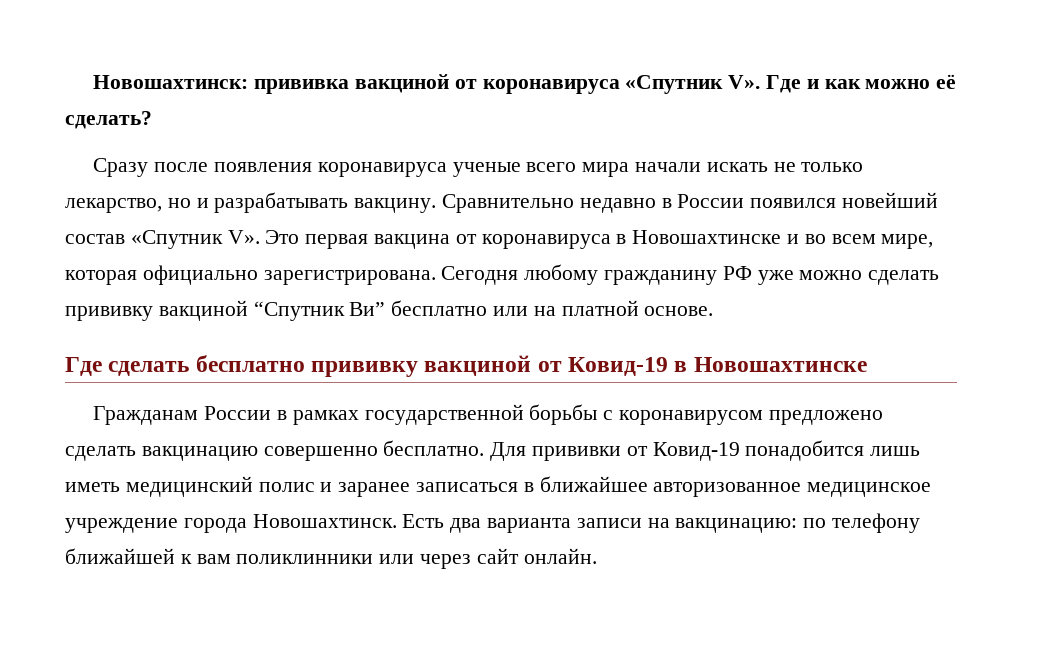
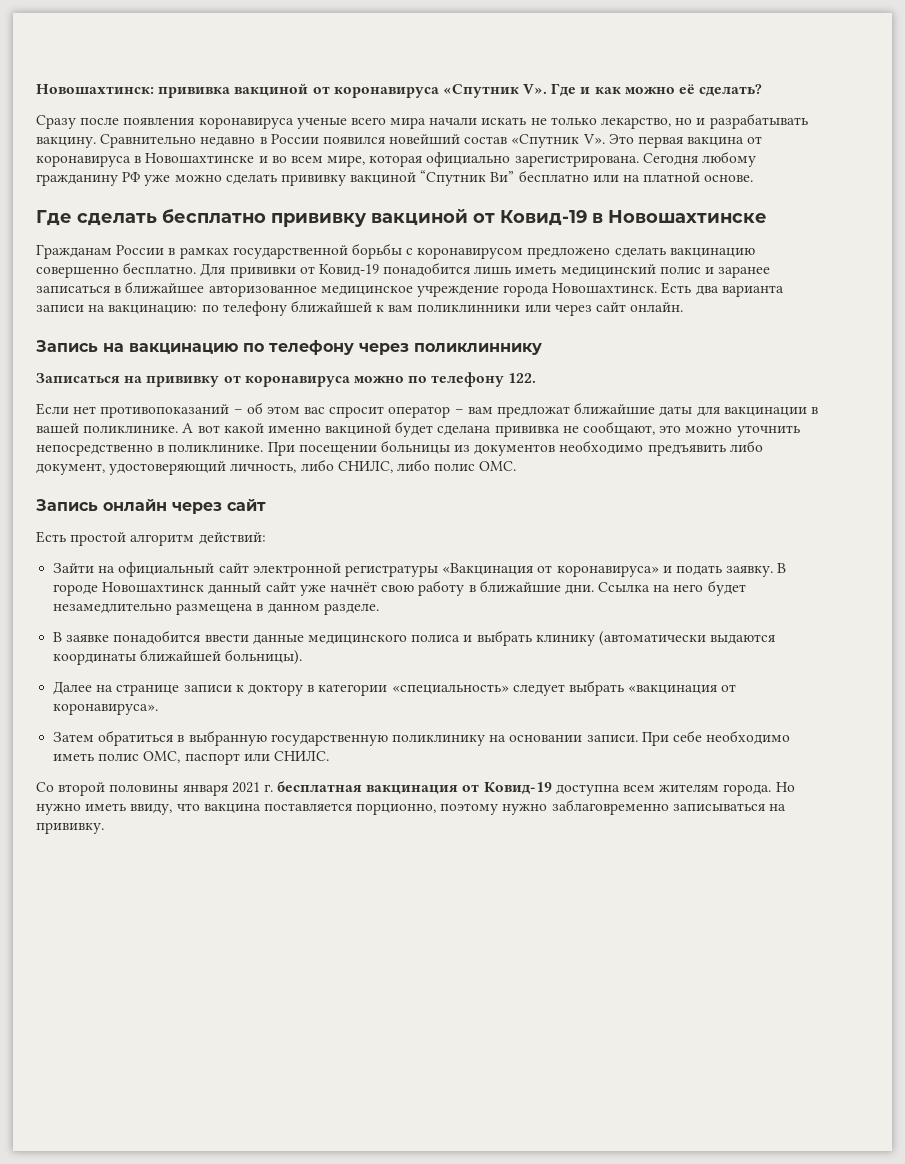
+ Запись на вакцинацию по телефону через поликлиннику
+ Записаться на прививку от коронавируса можно по телефону 122.
+ Если нет противопоказаний – об этом вас спросит оператор – вам предложат ближайшие даты для вакцинации в вашей поликлинике. А вот какой именно вакциной будет сделана прививка не сообщают, это можно уточнить непосредственно в поликлинике. При посещении больницы из документов необходимо предъявить либо документ, удостоверяющий личность, либо СНИЛС, либо полис ОМС.
+ Запись онлайн через сайт
+ Есть простой алгоритм действий:
+ Зайти на официальный сайт электронной регистратуры «Вакцинация от коронавируса» и подать заявку. В городе Новошахтинск данный сайт уже начнёт свою работу в ближайшие дни. Ссылка на него будет незамедлительно размещена в данном разделе.
+ В заявке понадобится ввести данные медицинского полиса и выбрать клинику (автоматически выдаются координаты ближайшей больницы).
+ Далее на странице записи к доктору в категории «специальность» следует выбрать «вакцинация от коронавируса».
+ Затем обратиться в выбранную государственную поликлинику на основании записи. При себе необходимо иметь полис ОМС, паспорт или СНИЛС.
+ Со второй половины января 2021 г. бесплатная вакцинация от Ковид-19 доступна всем жителям города. Но нужно иметь ввиду, что вакцина поставляется порционно, поэтому нужно заблаговременно записываться на прививку.

